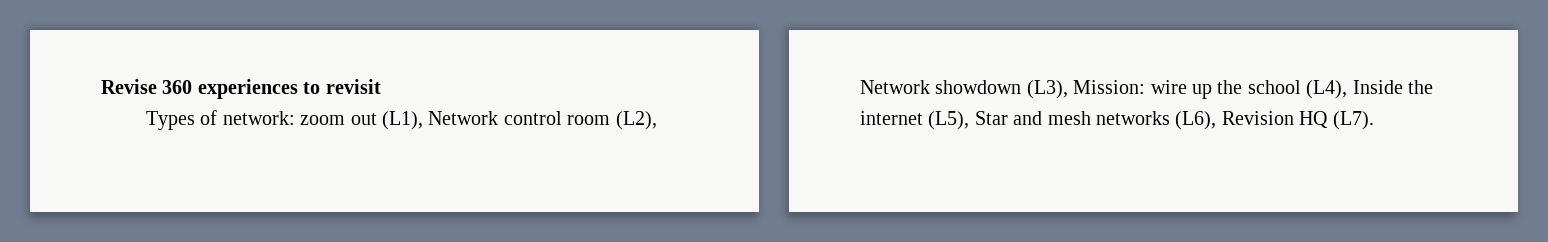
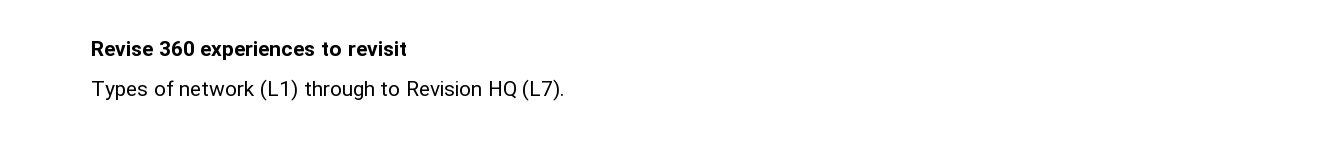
- Types of network: zoom out (L1), Network control room (L2), Network showdown (L3), Mission: wire up the school (L4), Inside the internet (L5), Star and mesh networks (L6), Revision HQ (L7).
+ Types of network (L1) through to Revision HQ (L7).

